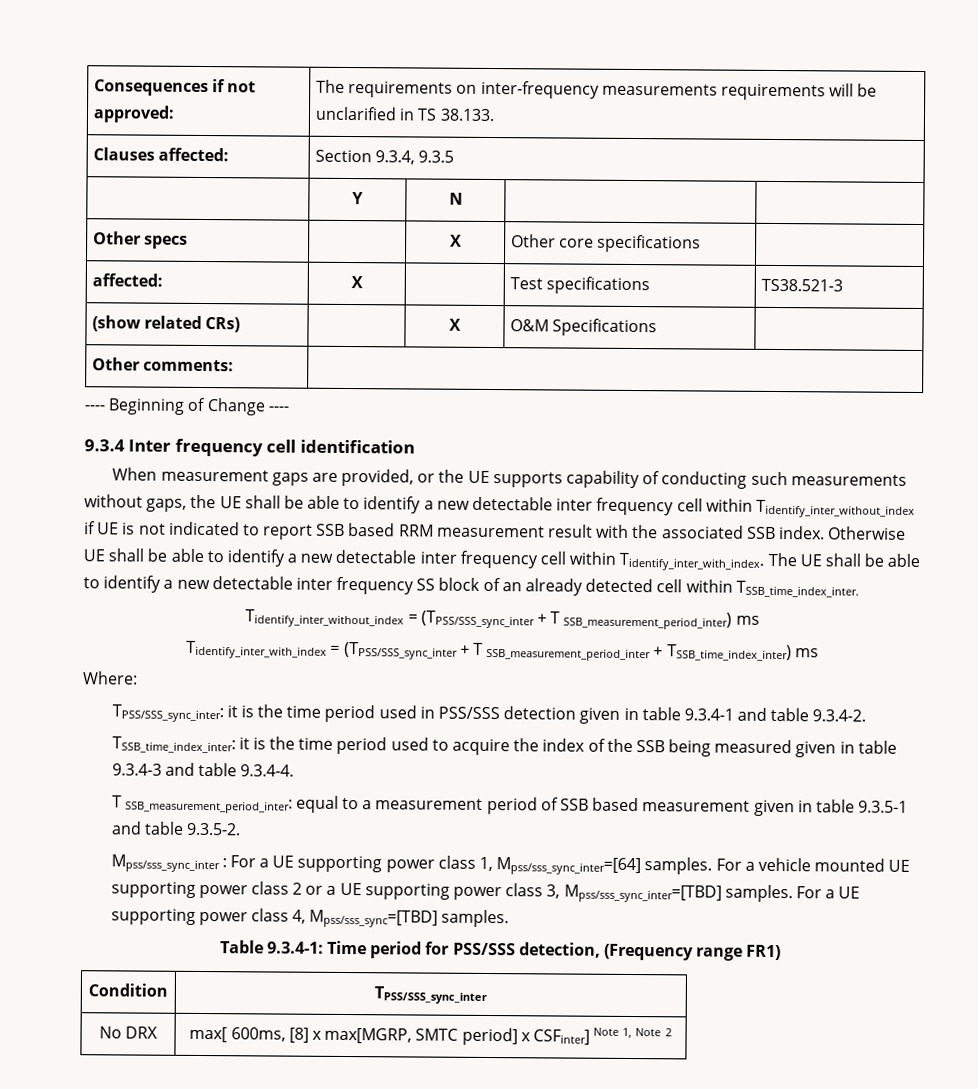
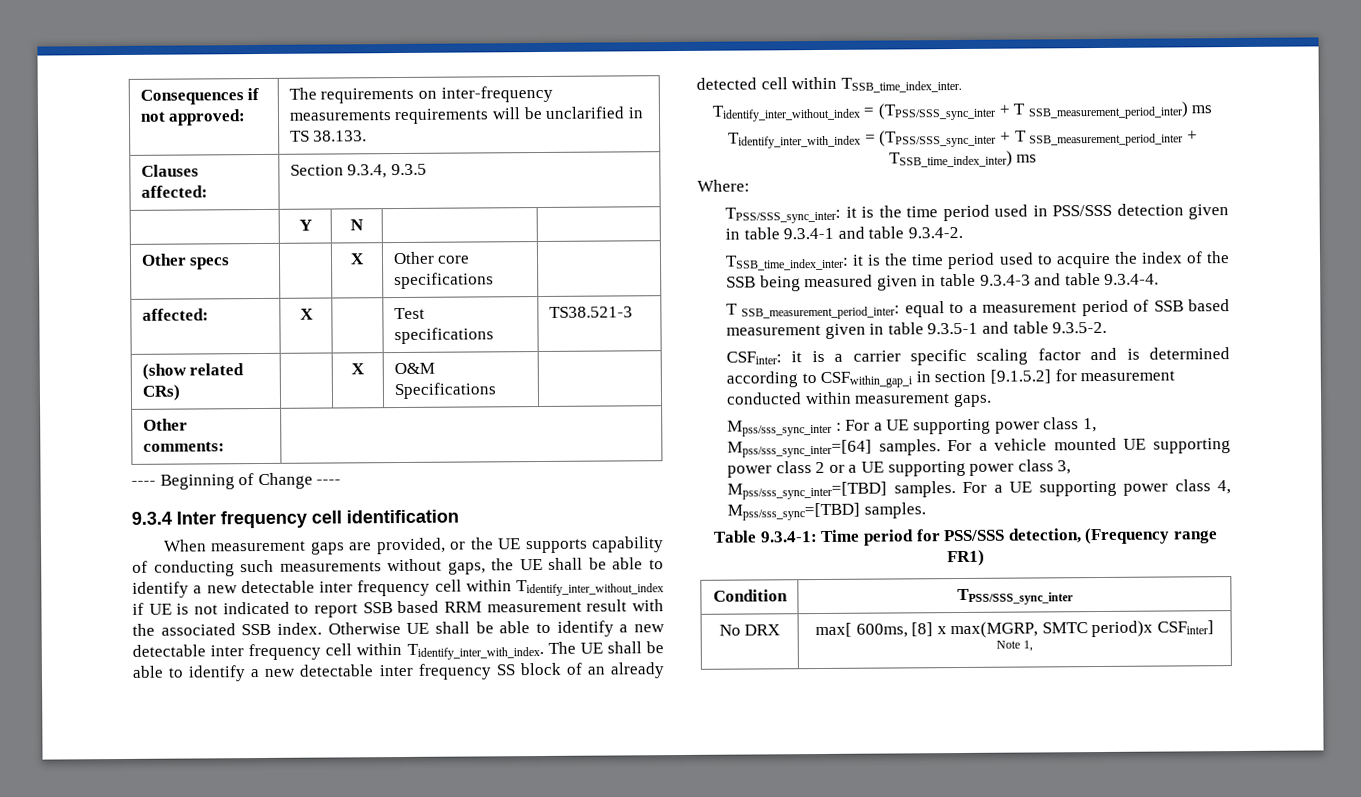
+ CSFinter: it is a carrier specific scaling factor and is determined according to CSFwithin_gap_i in section [9.1.5.2] for measurement conducted within measurement gaps.
- No DRX | max[ 600ms, [8] x max[MGRP, SMTC period] x CSFinter] Note 1, Note 2
+ No DRX | max[ 600ms, [8] x max(MGRP, SMTC period)x CSFinter] Note 1,

